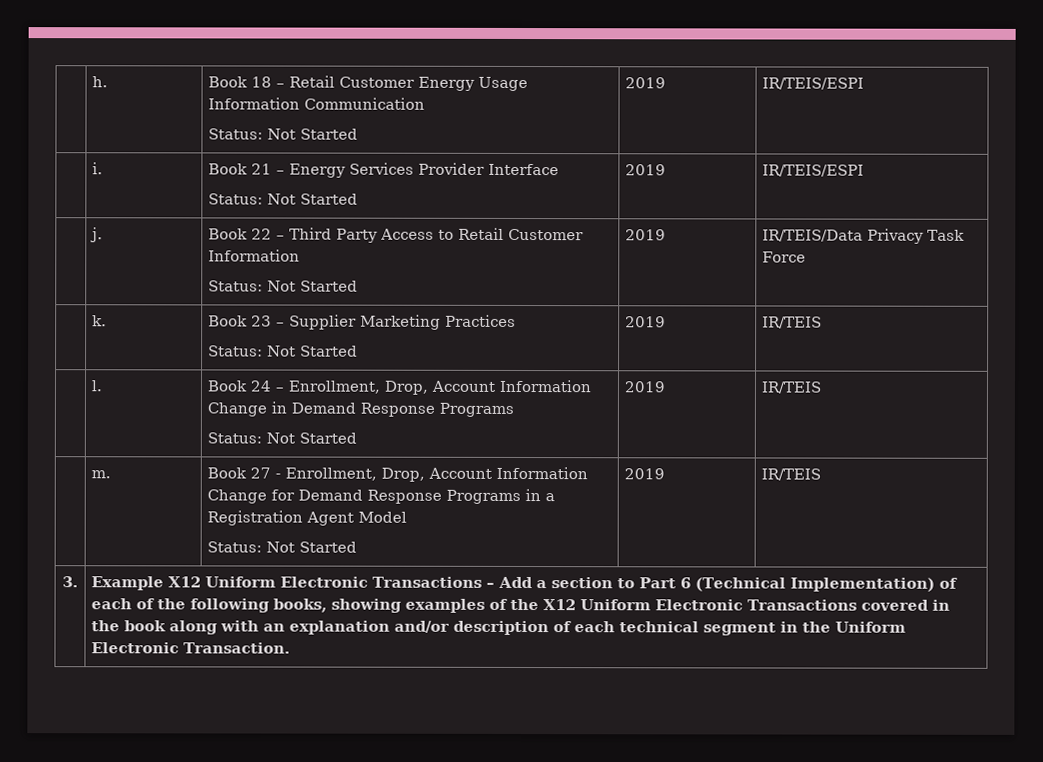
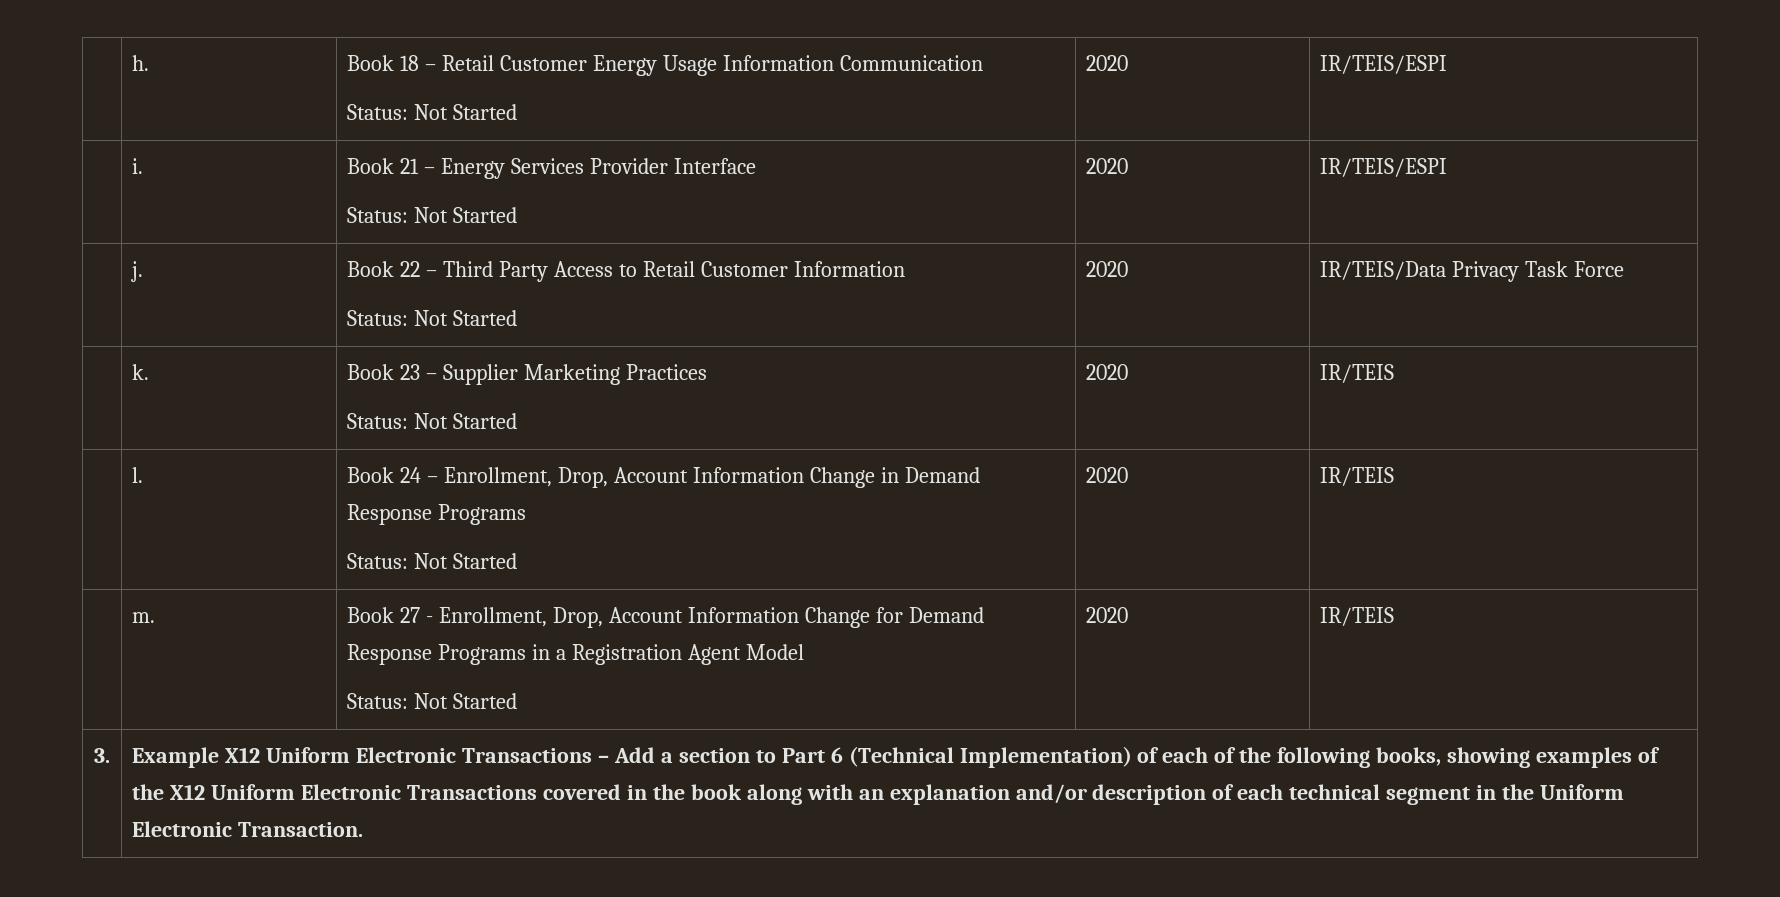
  | h. | Book 18 – Retail Customer Energy Usage Information Communication
- Status: Not Started | 2019 | IR/TEIS/ESPI
+ Status: Not Started | 2020 | IR/TEIS/ESPI
  | i. | Book 21 – Energy Services Provider Interface
- Status: Not Started | 2019 | IR/TEIS/ESPI
+ Status: Not Started | 2020 | IR/TEIS/ESPI
  | j. | Book 22 – Third Party Access to Retail Customer Information
- Status: Not Started | 2019 | IR/TEIS/Data Privacy Task Force
+ Status: Not Started | 2020 | IR/TEIS/Data Privacy Task Force
  | k. | Book 23 – Supplier Marketing Practices
- Status: Not Started | 2019 | IR/TEIS
+ Status: Not Started | 2020 | IR/TEIS
  | l. | Book 24 – Enrollment, Drop, Account Information Change in Demand Response Programs
- Status: Not Started | 2019 | IR/TEIS
+ Status: Not Started | 2020 | IR/TEIS
  | m. | Book 27 - Enrollment, Drop, Account Information Change for Demand Response Programs in a Registration Agent Model
- Status: Not Started | 2019 | IR/TEIS
+ Status: Not Started | 2020 | IR/TEIS

